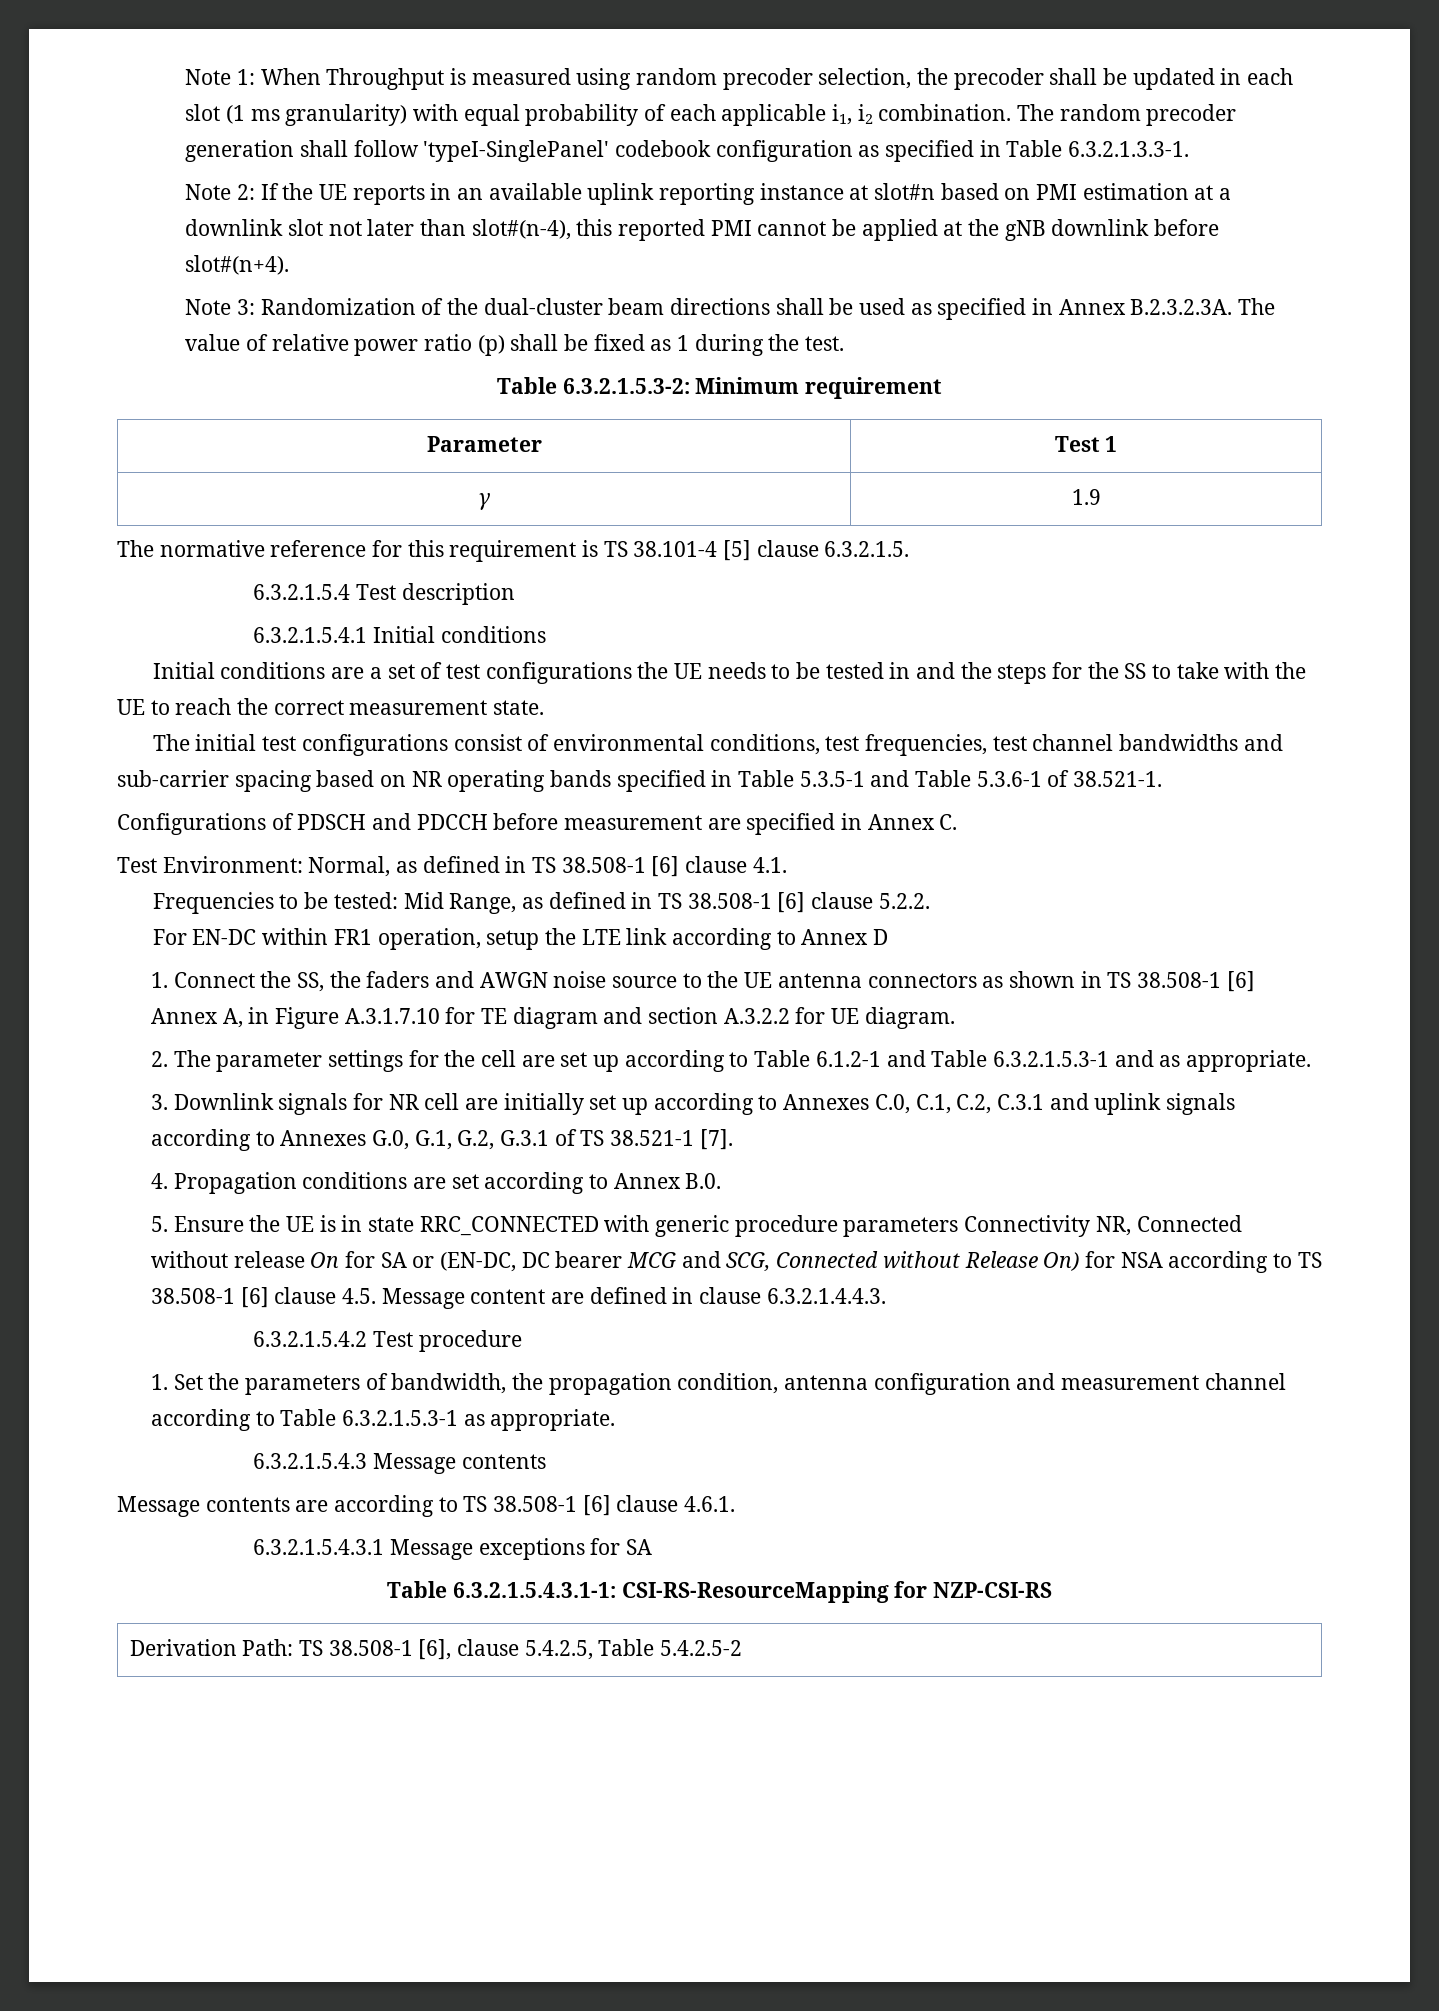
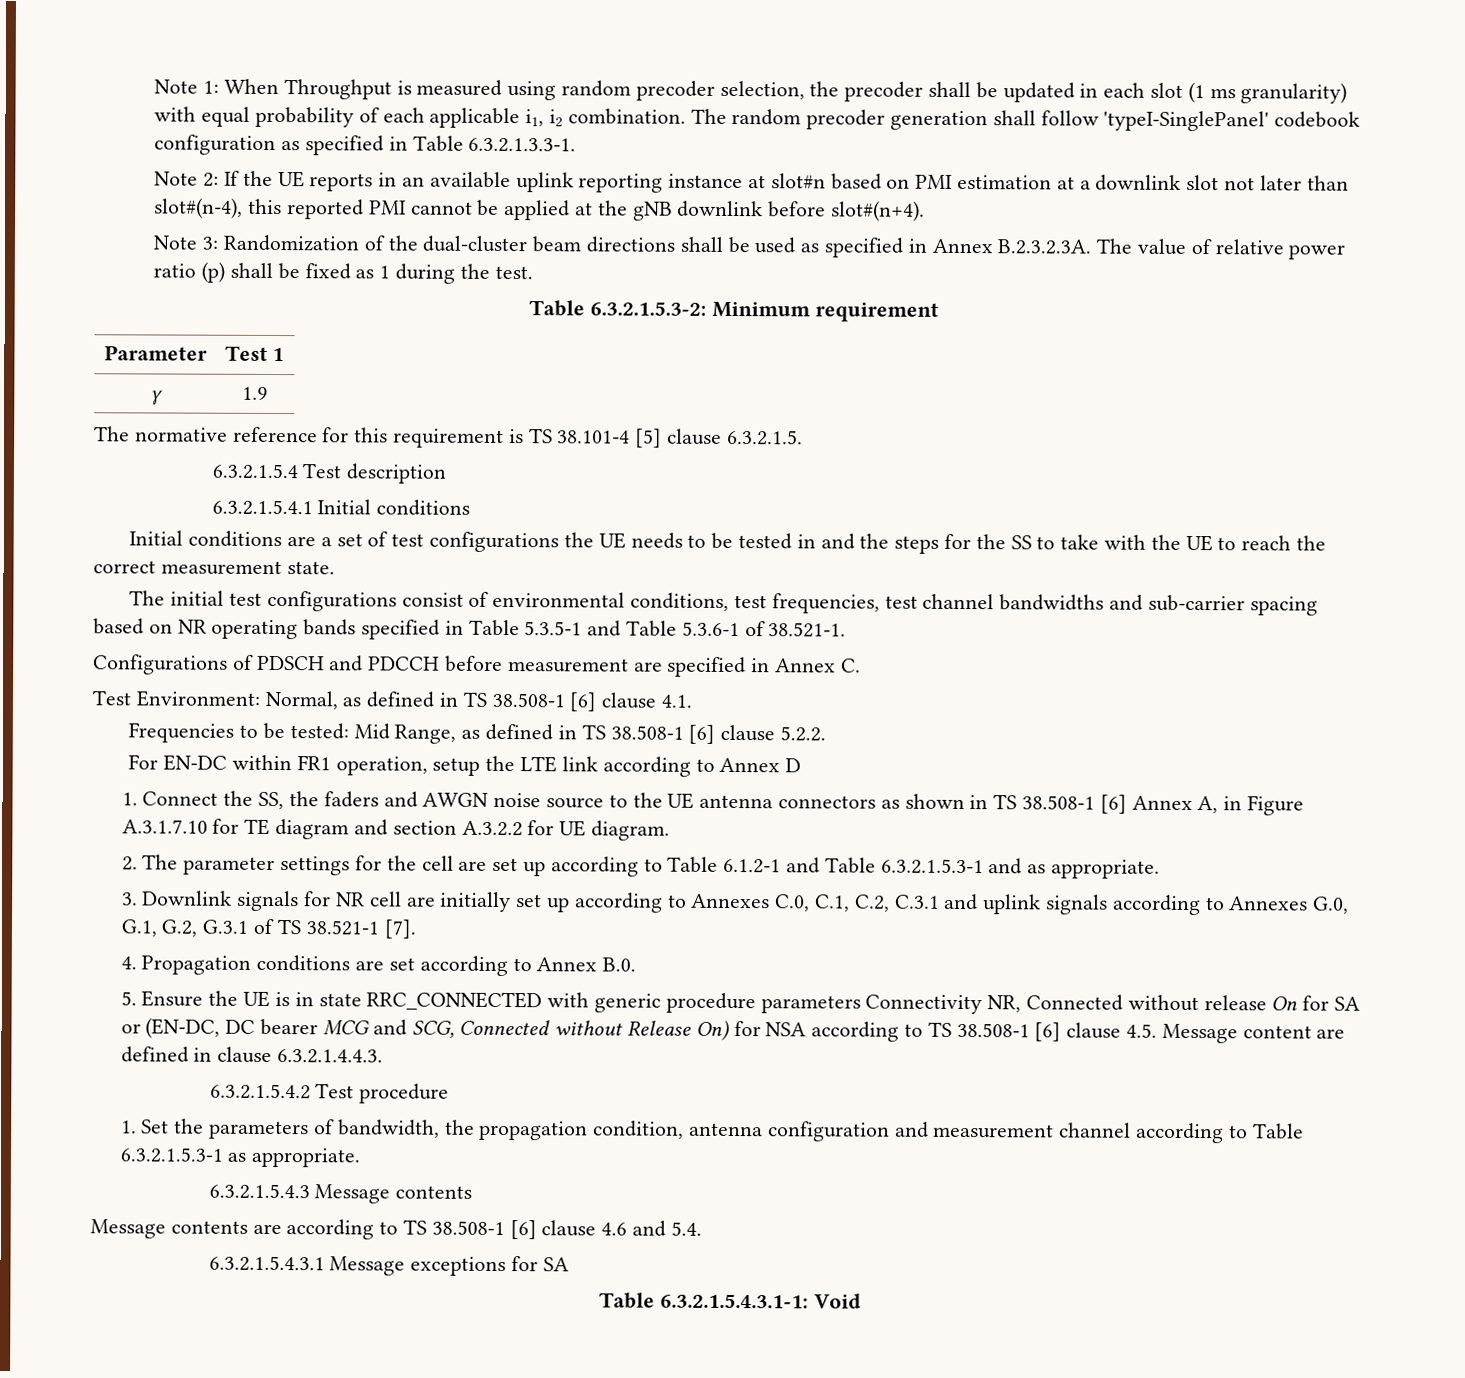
- Message contents are according to TS 38.508-1 [6] clause 4.6.1.
+ Message contents are according to TS 38.508-1 [6] clause 4.6 and 5.4.
- Table 6.3.2.1.5.4.3.1-1: CSI-RS-ResourceMapping for NZP-CSI-RS
- Derivation Path: TS 38.508-1 [6], clause 5.4.2.5, Table 5.4.2.5-2
+ Table 6.3.2.1.5.4.3.1-1: Void

